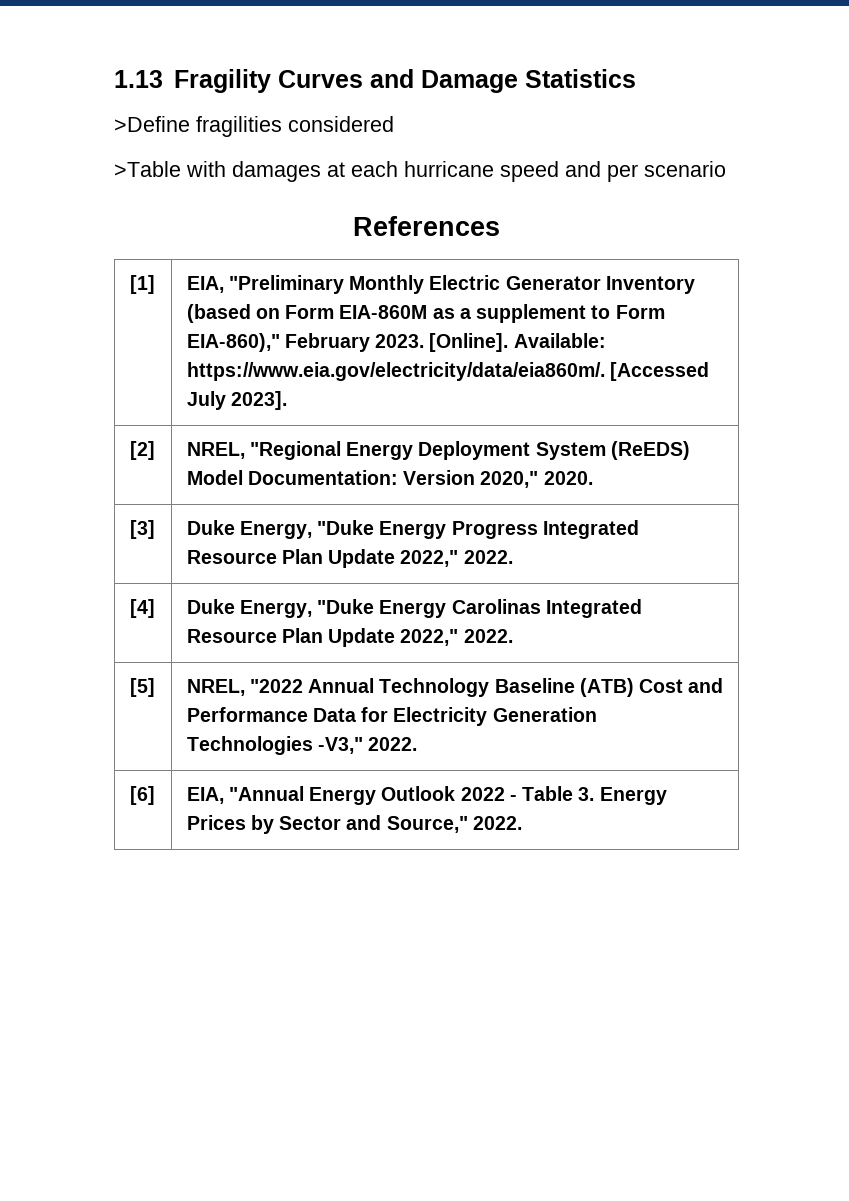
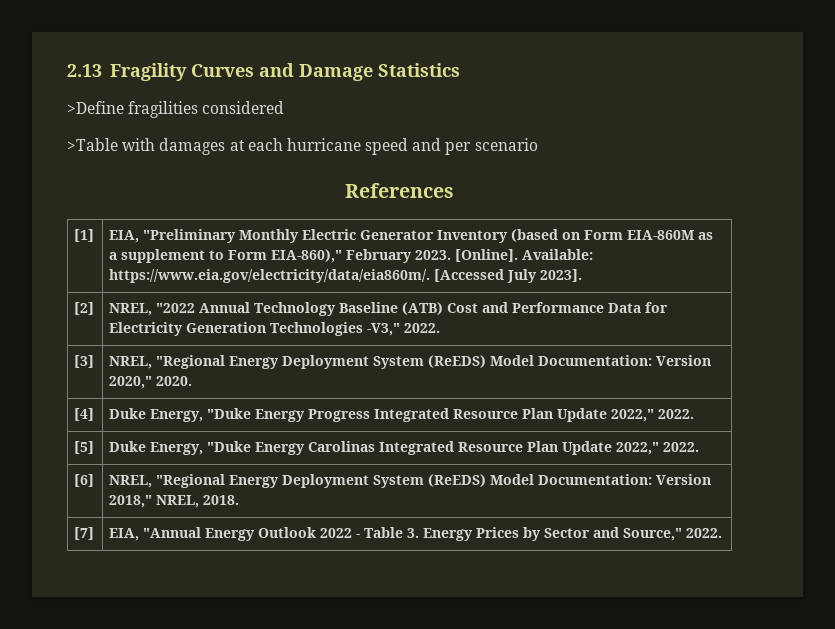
- 1.13 Fragility Curves and Damage Statistics
+ 2.13 Fragility Curves and Damage Statistics
- [2] | NREL, "Regional Energy Deployment System (ReEDS) Model Documentation: Version 2020," 2020.
- [3] | Duke Energy, "Duke Energy Progress Integrated Resource Plan Update 2022," 2022.
- [4] | Duke Energy, "Duke Energy Carolinas Integrated Resource Plan Update 2022," 2022.
- [5] | NREL, "2022 Annual Technology Baseline (ATB) Cost and Performance Data for Electricity Generation Technologies -V3," 2022.
+ [2] | NREL, "2022 Annual Technology Baseline (ATB) Cost and Performance Data for Electricity Generation Technologies -V3," 2022.
- [6] | EIA, "Annual Energy Outlook 2022 - Table 3. Energy Prices by Sector and Source," 2022.
+ [3] | NREL, "Regional Energy Deployment System (ReEDS) Model Documentation: Version 2020," 2020.
+ [4] | Duke Energy, "Duke Energy Progress Integrated Resource Plan Update 2022," 2022.
+ [5] | Duke Energy, "Duke Energy Carolinas Integrated Resource Plan Update 2022," 2022.
+ [6] | NREL, "Regional Energy Deployment System (ReEDS) Model Documentation: Version 2018," NREL, 2018.
+ [7] | EIA, "Annual Energy Outlook 2022 - Table 3. Energy Prices by Sector and Source," 2022.

